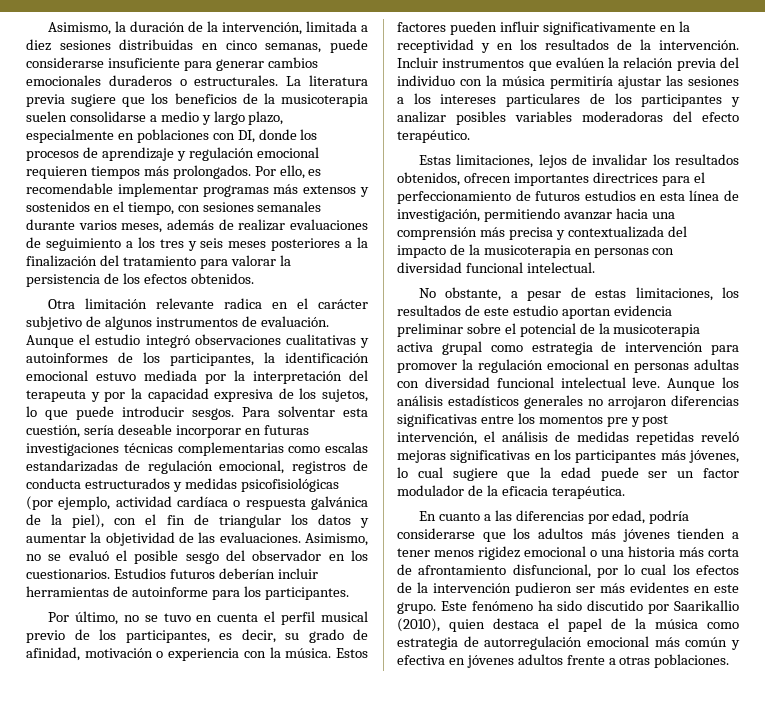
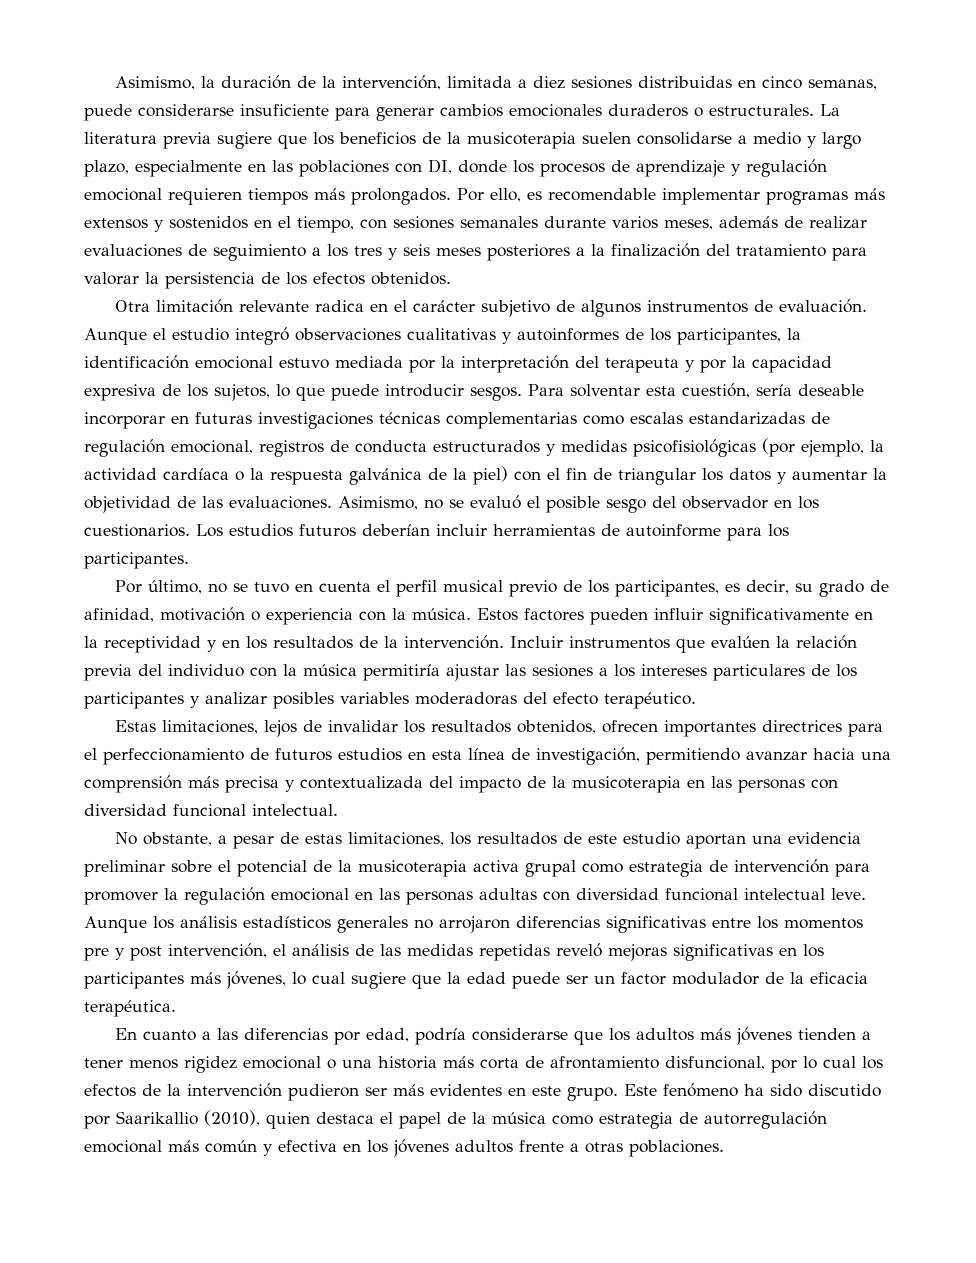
- La literatura previa sugiere que los beneficios de la musicoterapia suelen consolidarse a medio y largo plazo, especialmente en poblaciones con DI, donde los procesos de aprendizaje y regulación emocional requieren tiempos más prolongados.
+ La literatura previa sugiere que los beneficios de la musicoterapia suelen consolidarse a medio y largo plazo, especialmente en las poblaciones con DI, donde los procesos de aprendizaje y regulación emocional requieren tiempos más prolongados.
- Para solventar esta cuestión, sería deseable incorporar en futuras investigaciones técnicas complementarias como escalas estandarizadas de regulación emocional, registros de conducta estructurados y medidas psicofisiológicas (por ejemplo, actividad cardíaca o respuesta galvánica de la piel), con el fin de triangular los datos y aumentar la objetividad de las evaluaciones.
+ Para solventar esta cuestión, sería deseable incorporar en futuras investigaciones técnicas complementarias como escalas estandarizadas de regulación emocional, registros de conducta estructurados y medidas psicofisiológicas (por ejemplo, la actividad cardíaca o la respuesta galvánica de la piel) con el fin de triangular los datos y aumentar la objetividad de las evaluaciones.
- Estudios futuros deberían incluir herramientas de autoinforme para los participantes.
+ Los estudios futuros deberían incluir herramientas de autoinforme para los participantes.
- Estas limitaciones, lejos de invalidar los resultados obtenidos, ofrecen importantes directrices para el perfeccionamiento de futuros estudios en esta línea de investigación, permitiendo avanzar hacia una comprensión más precisa y contextualizada del impacto de la musicoterapia en personas con diversidad funcional intelectual.
+ Estas limitaciones, lejos de invalidar los resultados obtenidos, ofrecen importantes directrices para el perfeccionamiento de futuros estudios en esta línea de investigación, permitiendo avanzar hacia una comprensión más precisa y contextualizada del impacto de la musicoterapia en las personas con diversidad funcional intelectual.
- No obstante, a pesar de estas limitaciones, los resultados de este estudio aportan evidencia preliminar sobre el potencial de la musicoterapia activa grupal como estrategia de intervención para promover la regulación emocional en personas adultas con diversidad funcional intelectual leve.
+ No obstante, a pesar de estas limitaciones, los resultados de este estudio aportan una evidencia preliminar sobre el potencial de la musicoterapia activa grupal como estrategia de intervención para promover la regulación emocional en las personas adultas con diversidad funcional intelectual leve.
- Aunque los análisis estadísticos generales no arrojaron diferencias significativas entre los momentos pre y post intervención, el análisis de medidas repetidas reveló mejoras significativas en los participantes más jóvenes, lo cual sugiere que la edad puede ser un factor modulador de la eficacia terapéutica.
+ Aunque los análisis estadísticos generales no arrojaron diferencias significativas entre los momentos pre y post intervención, el análisis de las medidas repetidas reveló mejoras significativas en los participantes más jóvenes, lo cual sugiere que la edad puede ser un factor modulador de la eficacia terapéutica.
- Este fenómeno ha sido discutido por Saarikallio (2010), quien destaca el papel de la música como estrategia de autorregulación emocional más común y efectiva en jóvenes adultos frente a otras poblaciones.
+ Este fenómeno ha sido discutido por Saarikallio (2010), quien destaca el papel de la música como estrategia de autorregulación emocional más común y efectiva en los jóvenes adultos frente a otras poblaciones.

